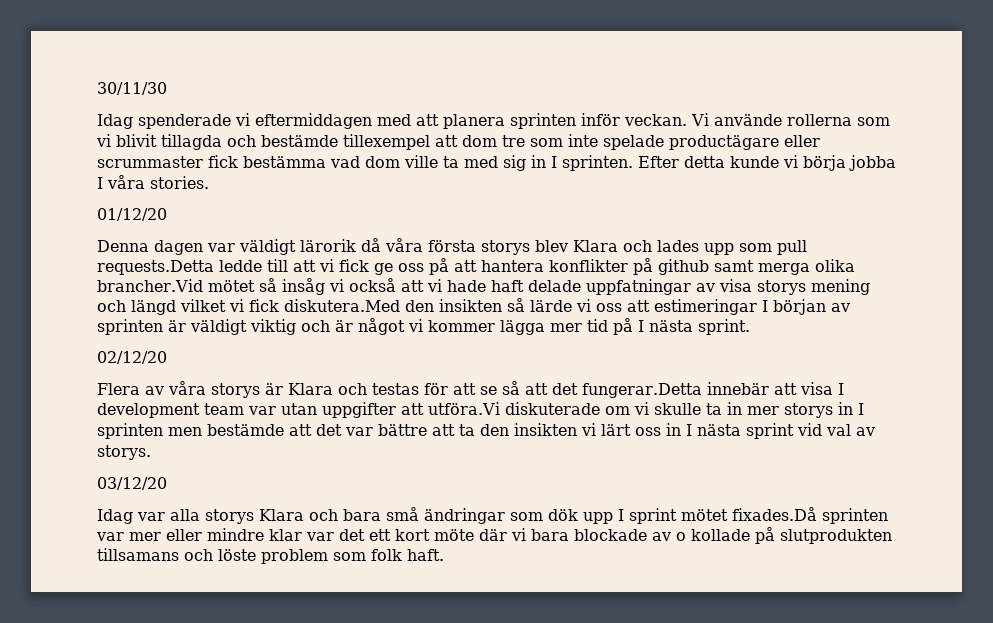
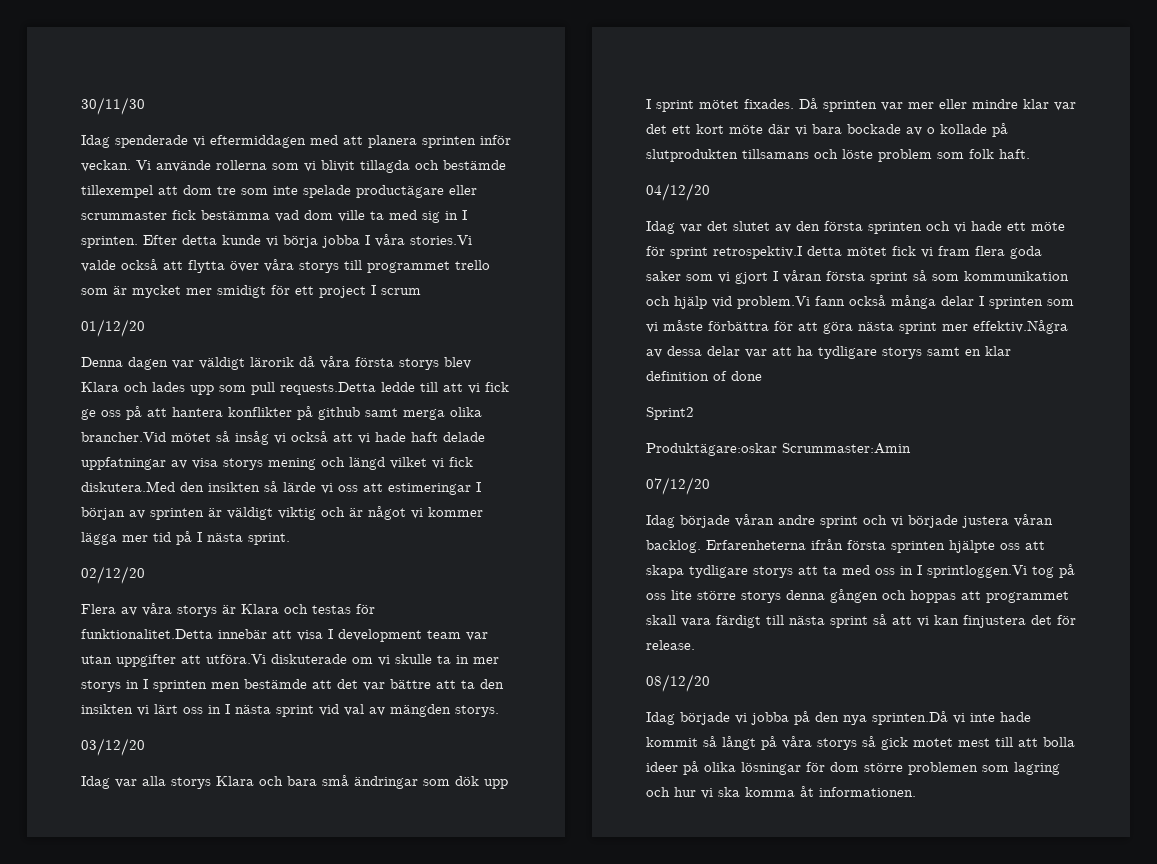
- Efter detta kunde vi börja jobba I våra stories.
+ Efter detta kunde vi börja jobba I våra stories.Vi valde också att flytta över våra storys till programmet trello som är mycket mer smidigt för ett project I scrum
- Flera av våra storys är Klara och testas för att se så att det fungerar.Detta innebär att visa I development team var utan uppgifter att utföra.Vi diskuterade om vi skulle ta in mer storys in I sprinten men bestämde att det var bättre att ta den insikten vi lärt oss in I nästa sprint vid val av storys.
+ Flera av våra storys är Klara och testas för funktionalitet.Detta innebär att visa I development team var utan uppgifter att utföra.Vi diskuterade om vi skulle ta in mer storys in I sprinten men bestämde att det var bättre att ta den insikten vi lärt oss in I nästa sprint vid val av mängden storys.
- Idag var alla storys Klara och bara små ändringar som dök upp I sprint mötet fixades.Då sprinten var mer eller mindre klar var det ett kort möte där vi bara blockade av o kollade på slutprodukten tillsamans och löste problem som folk haft.
+ Idag var alla storys Klara och bara små ändringar som dök upp I sprint mötet fixades. Då sprinten var mer eller mindre klar var det ett kort möte där vi bara bockade av o kollade på slutprodukten tillsamans och löste problem som folk haft.
+ 04/12/20
+ Idag var det slutet av den första sprinten och vi hade ett möte för sprint retrospektiv.I detta mötet fick vi fram flera goda saker som vi gjort I våran första sprint så som kommunikation och hjälp vid problem.Vi fann också många delar I sprinten som vi måste förbättra för att göra nästa sprint mer effektiv.Några av dessa delar var att ha tydligare storys samt en klar definition of done
+ Sprint2
+ Produktägare:oskar Scrummaster:Amin
+ 07/12/20
+ Idag började våran andre sprint och vi började justera våran backlog. Erfarenheterna ifrån första sprinten hjälpte oss att skapa tydligare storys att ta med oss in I sprintloggen.Vi tog på oss lite större storys denna gången och hoppas att programmet skall vara färdigt till nästa sprint så att vi kan finjustera det för release.
+ 08/12/20
+ Idag började vi jobba på den nya sprinten.Då vi inte hade kommit så långt på våra storys så gick motet mest till att bolla ideer på olika lösningar för dom större problemen som lagring och hur vi ska komma åt informationen.

